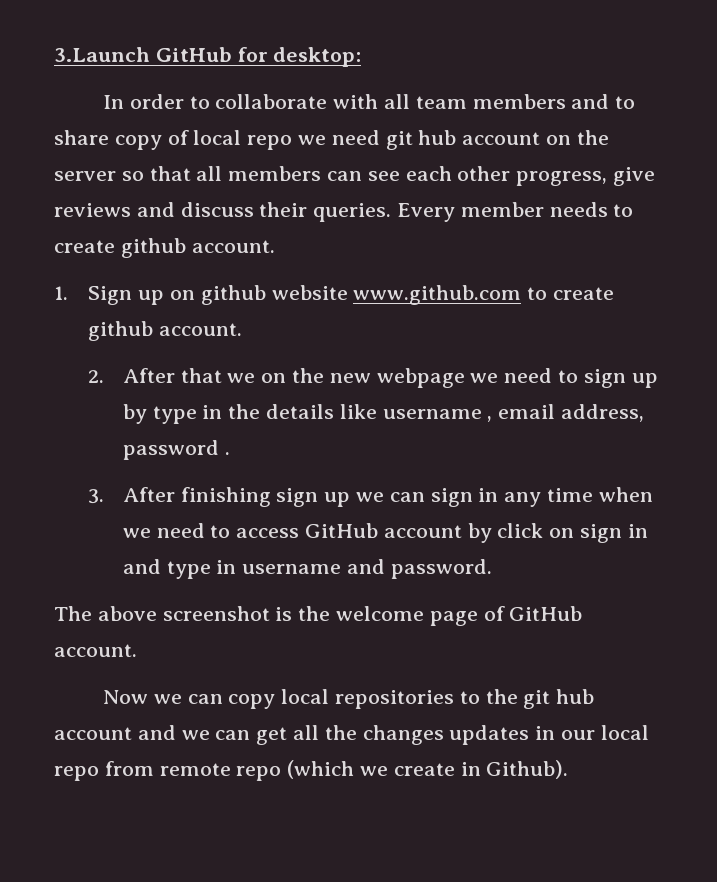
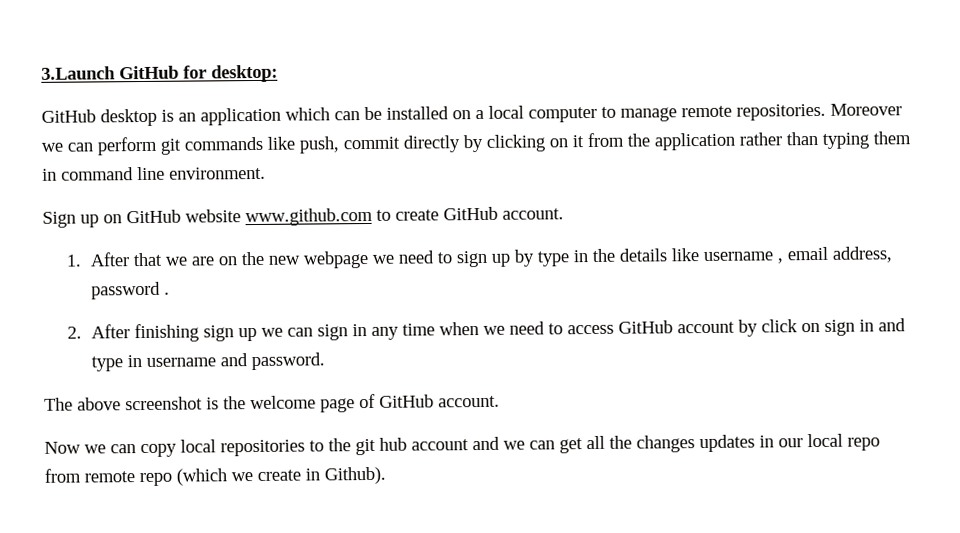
- In order to collaborate with all team members and to share copy of local repo we need git hub account on the server so that all members can see each other progress, give reviews and discuss their queries. Every member needs to create github account.
- 1. Sign up on github website www.github.com to create github account.
- 2. After that we on the new webpage we need to sign up by type in the details like username , email address, password .
+ GitHub desktop is an application which can be installed on a local computer to manage remote repositories. Moreover we can perform git commands like push, commit directly by clicking on it from the application rather than typing them in command line environment.
+ Sign up on GitHub website www.github.com to create GitHub account.
+ 1. After that we are on the new webpage we need to sign up by type in the details like username , email address, password .
- 3. After finishing sign up we can sign in any time when we need to access GitHub account by click on sign in and type in username and password.
+ 2. After finishing sign up we can sign in any time when we need to access GitHub account by click on sign in and type in username and password.

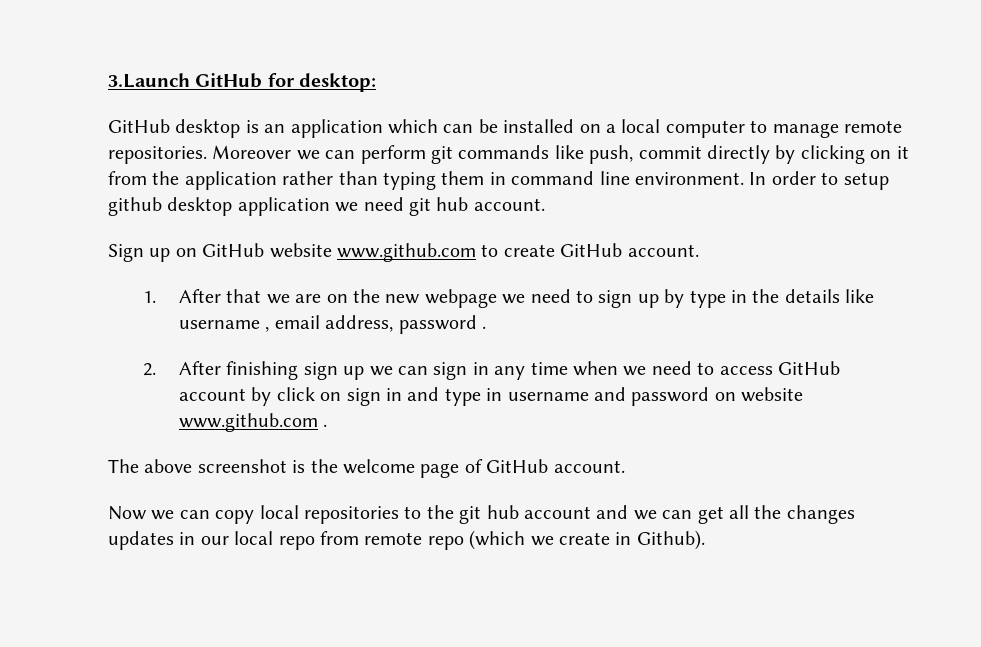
+ In order to setup github desktop application we need git hub account.
- 2. After finishing sign up we can sign in any time when we need to access GitHub account by click on sign in and type in username and password.
+ 2. After finishing sign up we can sign in any time when we need to access GitHub account by click on sign in and type in username and password on website www.github.com .

